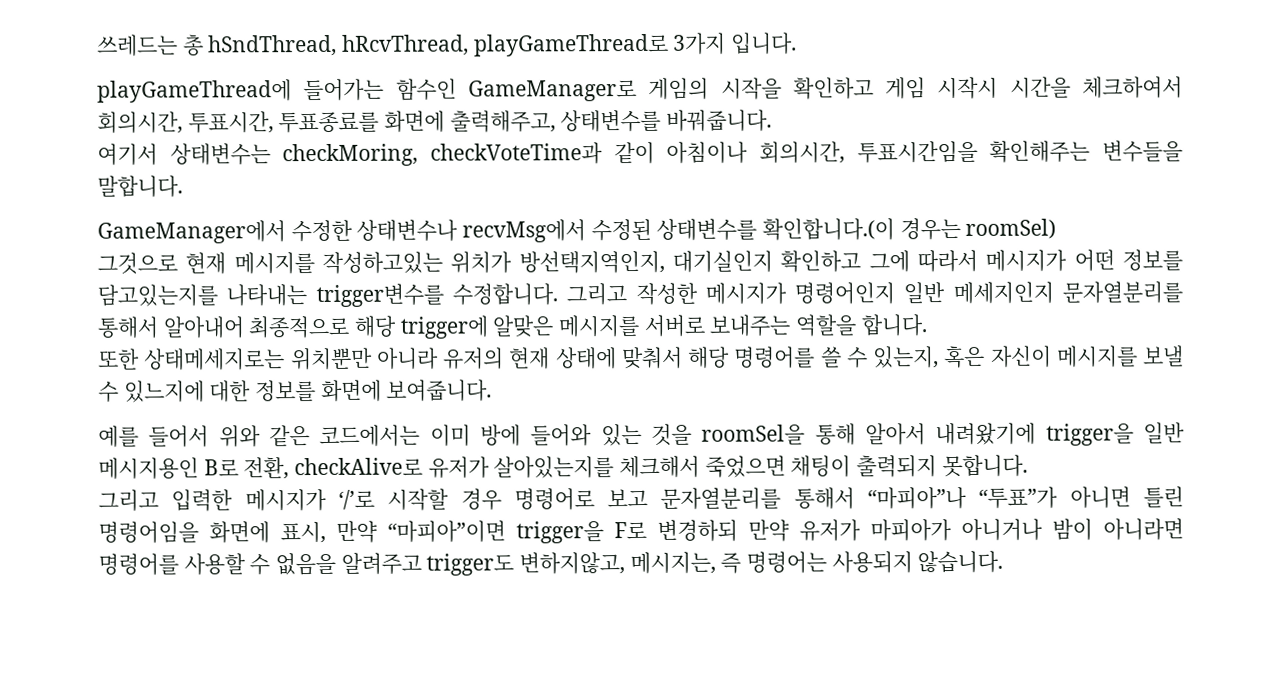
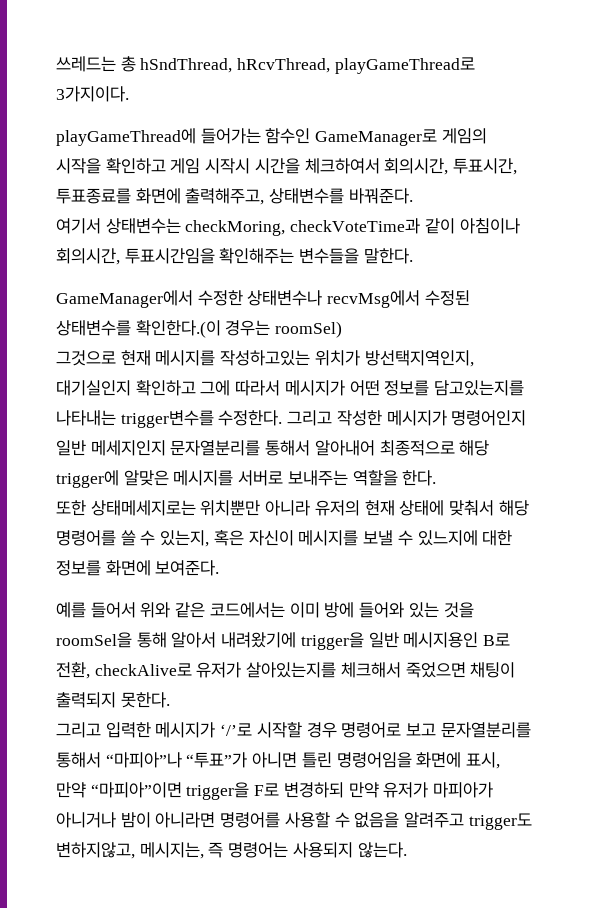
- 쓰레드는 총 hSndThread, hRcvThread, playGameThread로 3가지 입니다.
+ 쓰레드는 총 hSndThread, hRcvThread, playGameThread로 3가지이다.
- playGameThread에 들어가는 함수인 GameManager로 게임의 시작을 확인하고 게임 시작시 시간을 체크하여서 회의시간, 투표시간, 투표종료를 화면에 출력해주고, 상태변수를 바꿔줍니다.
+ playGameThread에 들어가는 함수인 GameManager로 게임의 시작을 확인하고 게임 시작시 시간을 체크하여서 회의시간, 투표시간, 투표종료를 화면에 출력해주고, 상태변수를 바꿔준다.
- 여기서 상태변수는 checkMoring, checkVoteTime과 같이 아침이나 회의시간, 투표시간임을 확인해주는 변수들을 말합니다.
+ 여기서 상태변수는 checkMoring, checkVoteTime과 같이 아침이나 회의시간, 투표시간임을 확인해주는 변수들을 말한다.
- GameManager에서 수정한 상태변수나 recvMsg에서 수정된 상태변수를 확인합니다.(이 경우는 roomSel)
+ GameManager에서 수정한 상태변수나 recvMsg에서 수정된 상태변수를 확인한다.(이 경우는 roomSel)
- 그것으로 현재 메시지를 작성하고있는 위치가 방선택지역인지, 대기실인지 확인하고 그에 따라서 메시지가 어떤 정보를 담고있는지를 나타내는 trigger변수를 수정합니다.
+ 그것으로 현재 메시지를 작성하고있는 위치가 방선택지역인지, 대기실인지 확인하고 그에 따라서 메시지가 어떤 정보를 담고있는지를 나타내는 trigger변수를 수정한다.
- 그리고 작성한 메시지가 명령어인지 일반 메세지인지 문자열분리를 통해서 알아내어 최종적으로 해당 trigger에 알맞은 메시지를 서버로 보내주는 역할을 합니다.
+ 그리고 작성한 메시지가 명령어인지 일반 메세지인지 문자열분리를 통해서 알아내어 최종적으로 해당 trigger에 알맞은 메시지를 서버로 보내주는 역할을 한다.
- 또한 상태메세지로는 위치뿐만 아니라 유저의 현재 상태에 맞춰서 해당 명령어를 쓸 수 있는지, 혹은 자신이 메시지를 보낼 수 있느지에 대한 정보를 화면에 보여줍니다.
+ 또한 상태메세지로는 위치뿐만 아니라 유저의 현재 상태에 맞춰서 해당 명령어를 쓸 수 있는지, 혹은 자신이 메시지를 보낼 수 있느지에 대한 정보를 화면에 보여준다.
- 예를 들어서 위와 같은 코드에서는 이미 방에 들어와 있는 것을 roomSel을 통해 알아서 내려왔기에 trigger을 일반 메시지용인 B로 전환, checkAlive로 유저가 살아있는지를 체크해서 죽었으면 채팅이 출력되지 못합니다.
+ 예를 들어서 위와 같은 코드에서는 이미 방에 들어와 있는 것을 roomSel을 통해 알아서 내려왔기에 trigger을 일반 메시지용인 B로 전환, checkAlive로 유저가 살아있는지를 체크해서 죽었으면 채팅이 출력되지 못한다.
- 그리고 입력한 메시지가 ‘/’로 시작할 경우 명령어로 보고 문자열분리를 통해서 “마피아”나 “투표”가 아니면 틀린 명령어임을 화면에 표시, 만약 “마피아”이면 trigger을 F로 변경하되 만약 유저가 마피아가 아니거나 밤이 아니라면 명령어를 사용할 수 없음을 알려주고 trigger도 변하지않고, 메시지는, 즉 명령어는 사용되지 않습니다.
+ 그리고 입력한 메시지가 ‘/’로 시작할 경우 명령어로 보고 문자열분리를 통해서 “마피아”나 “투표”가 아니면 틀린 명령어임을 화면에 표시, 만약 “마피아”이면 trigger을 F로 변경하되 만약 유저가 마피아가 아니거나 밤이 아니라면 명령어를 사용할 수 없음을 알려주고 trigger도 변하지않고, 메시지는, 즉 명령어는 사용되지 않는다.

